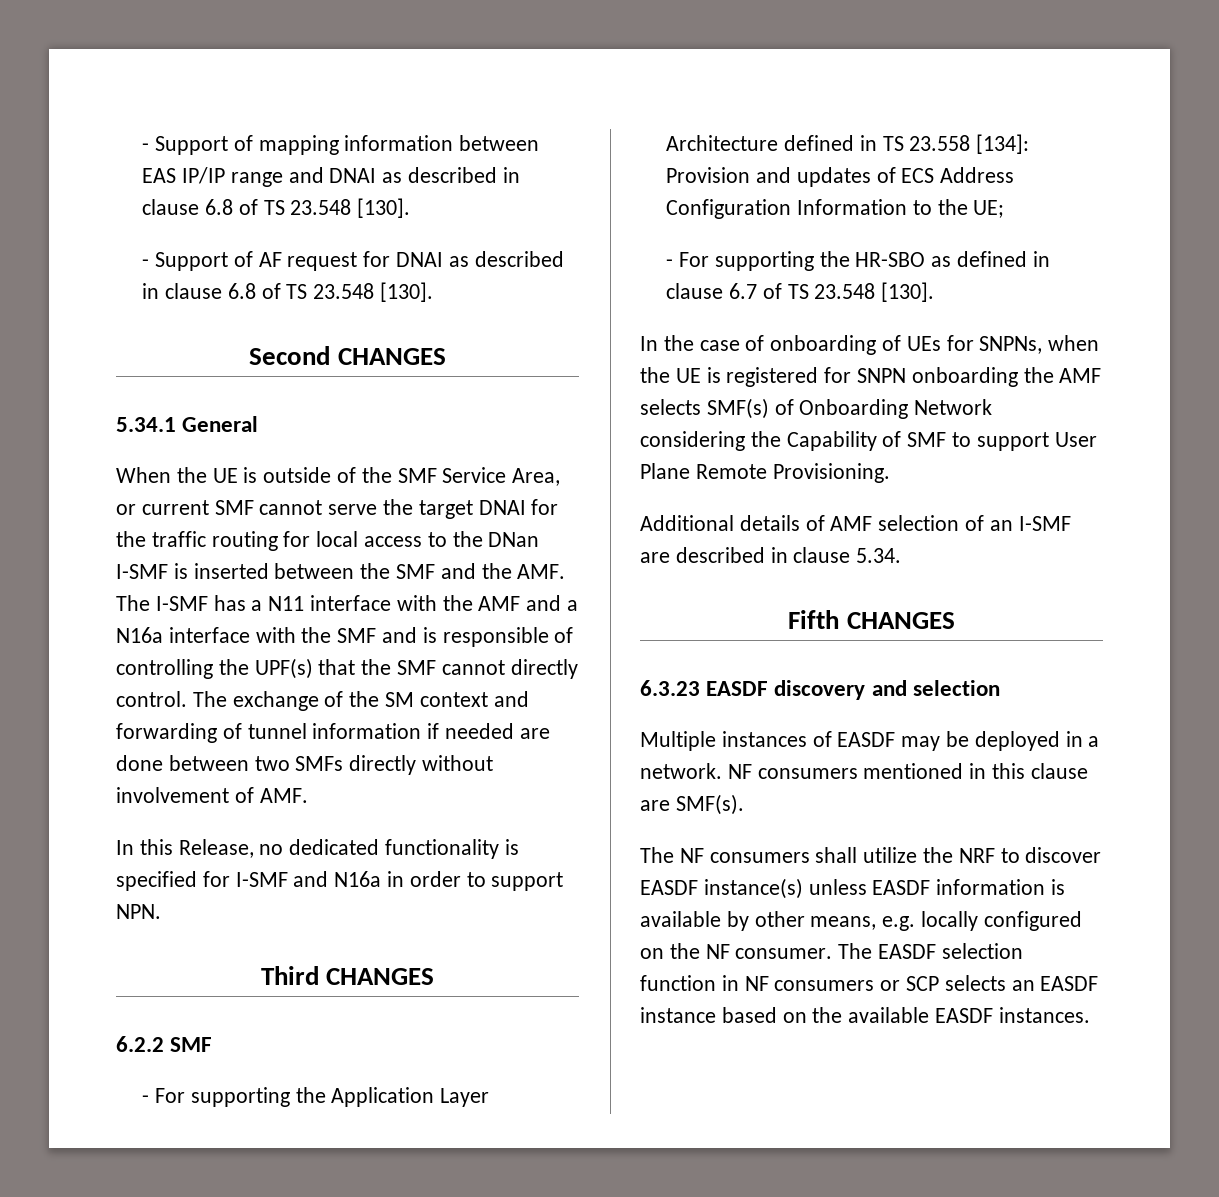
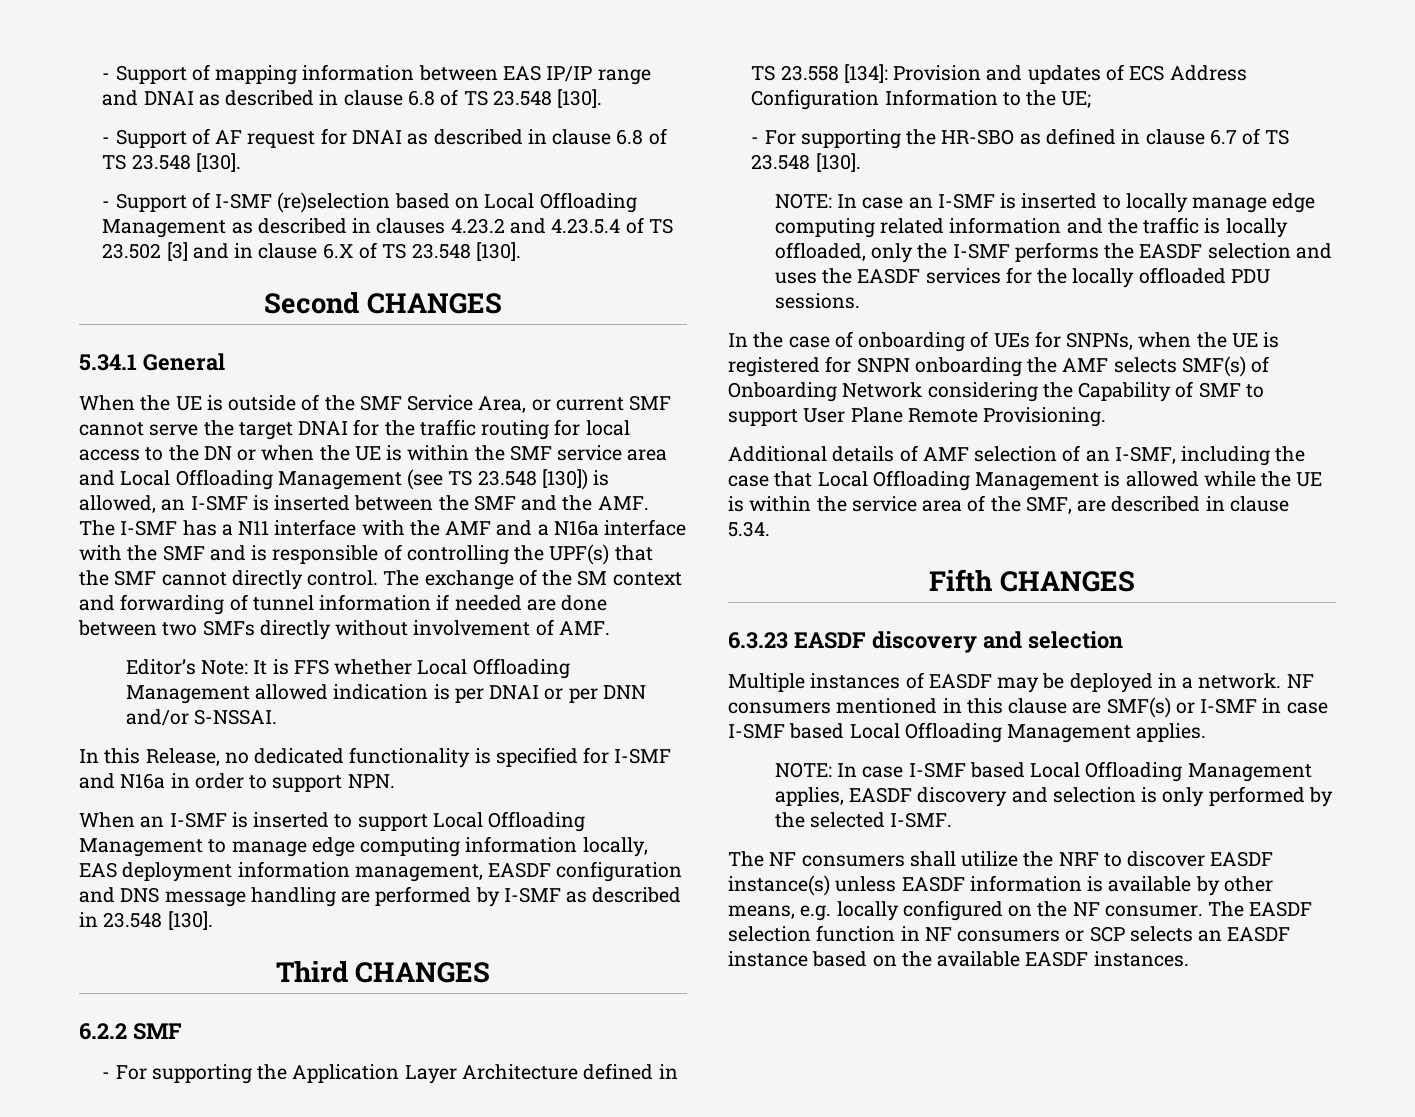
+ - Support of I-SMF (re)selection based on Local Offloading Management as described in clauses 4.23.2 and 4.23.5.4 of TS 23.502 [3] and in clause 6.X of TS 23.548 [130].
- When the UE is outside of the SMF Service Area, or current SMF cannot serve the target DNAI for the traffic routing for local access to the DNan I-SMF is inserted between the SMF and the AMF. The I-SMF has a N11 interface with the AMF and a N16a interface with the SMF and is responsible of controlling the UPF(s) that the SMF cannot directly control.
+ When the UE is outside of the SMF Service Area, or current SMF cannot serve the target DNAI for the traffic routing for local access to the DN or when the UE is within the SMF service area and Local Offloading Management (see TS 23.548 [130]) is allowed, an I-SMF is inserted between the SMF and the AMF. The I-SMF has a N11 interface with the AMF and a N16a interface with the SMF and is responsible of controlling the UPF(s) that the SMF cannot directly control.
+ Editor’s Note: It is FFS whether Local Offloading Management allowed indication is per DNAI or per DNN and/or S-NSSAI.
+ When an I-SMF is inserted to support Local Offloading Management to manage edge computing information locally, EAS deployment information management, EASDF configuration and DNS message handling are performed by I-SMF as described in 23.548 [130].
+ NOTE: In case an I-SMF is inserted to locally manage edge computing related information and the traffic is locally offloaded, only the I-SMF performs the EASDF selection and uses the EASDF services for the locally offloaded PDU sessions.
- Additional details of AMF selection of an I-SMF are described in clause 5.34.
+ Additional details of AMF selection of an I-SMF, including the case that Local Offloading Management is allowed while the UE is within the service area of the SMF, are described in clause 5.34.
- NF consumers mentioned in this clause are SMF(s).
+ NF consumers mentioned in this clause are SMF(s) or I-SMF in case I-SMF based Local Offloading Management applies.
+ NOTE: In case I-SMF based Local Offloading Management applies, EASDF discovery and selection is only performed by the selected I-SMF.

